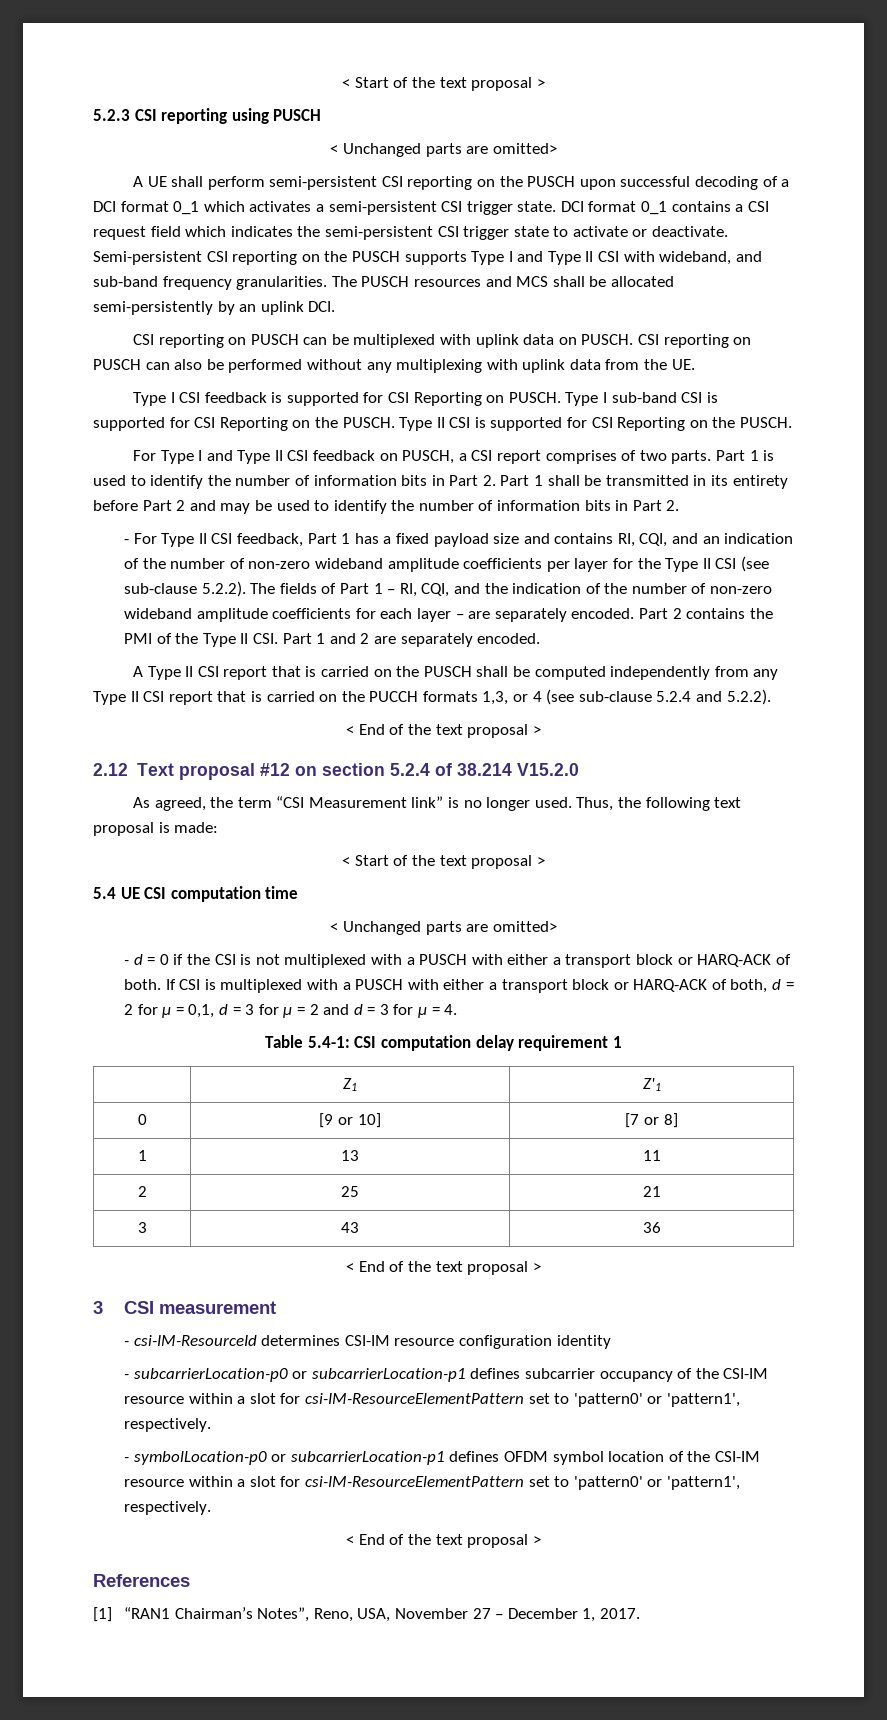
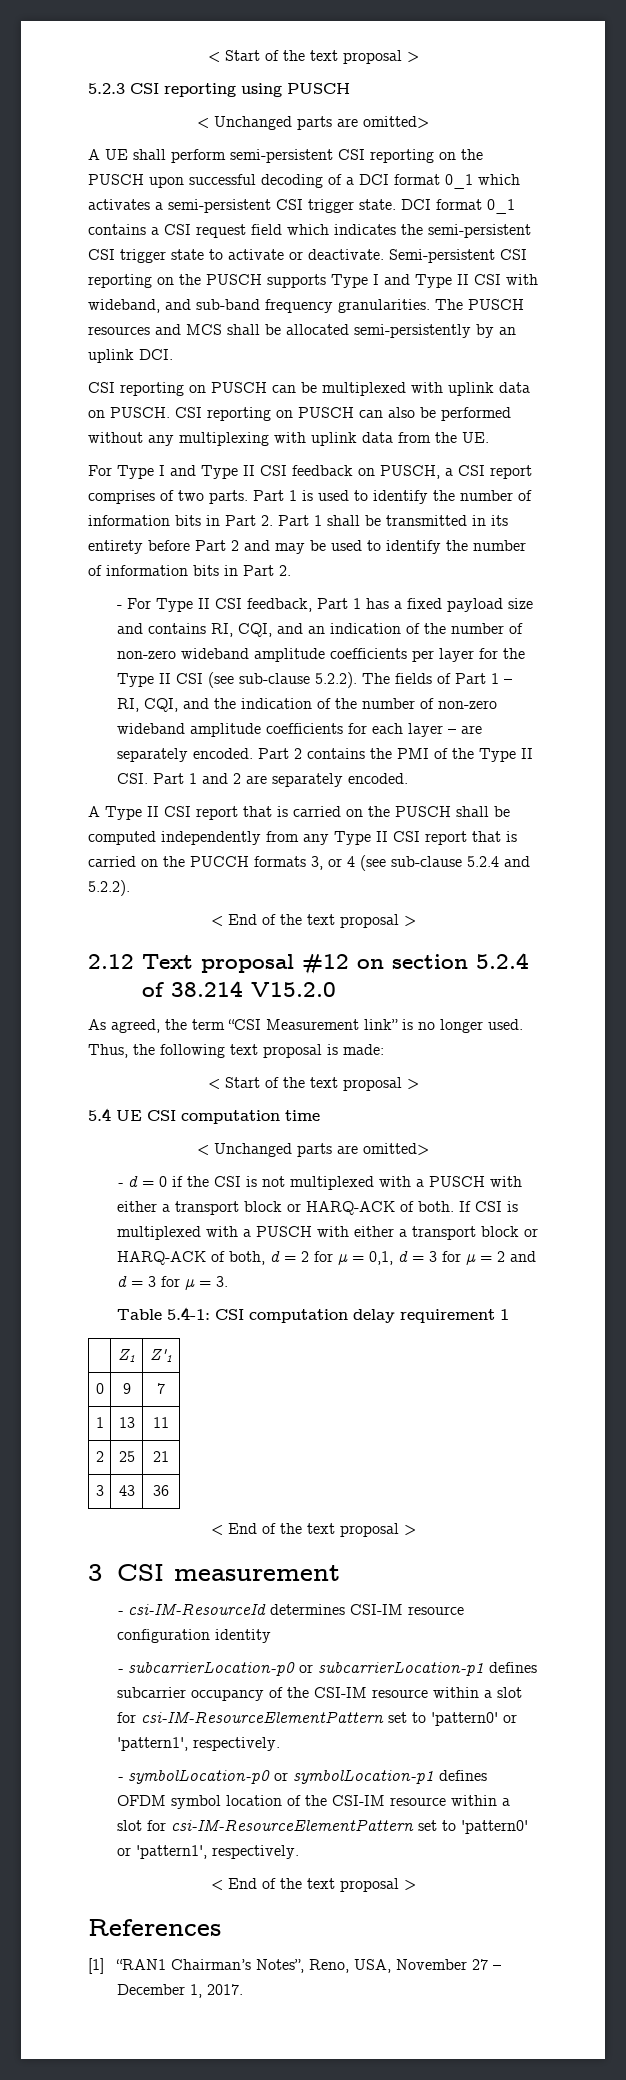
- Type I CSI feedback is supported for CSI Reporting on PUSCH. Type I sub-band CSI is supported for CSI Reporting on the PUSCH. Type II CSI is supported for CSI Reporting on the PUSCH.
- A Type II CSI report that is carried on the PUSCH shall be computed independently from any Type II CSI report that is carried on the PUCCH formats 1,3, or 4 (see sub-clause 5.2.4 and 5.2.2).
+ A Type II CSI report that is carried on the PUSCH shall be computed independently from any Type II CSI report that is carried on the PUCCH formats 3, or 4 (see sub-clause 5.2.4 and 5.2.2).
- If CSI is multiplexed with a PUSCH with either a transport block or HARQ-ACK of both, d = 2 for µ = 0,1, d = 3 for µ = 2 and d = 3 for µ = 4.
+ If CSI is multiplexed with a PUSCH with either a transport block or HARQ-ACK of both, d = 2 for µ = 0,1, d = 3 for µ = 2 and d = 3 for µ = 3.
- 0 | [9 or 10] | [7 or 8]
+ 0 | 9 | 7
- - symbolLocation-p0 or subcarrierLocation-p1 defines OFDM symbol location of the CSI-IM resource within a slot for csi-IM-ResourceElementPattern set to 'pattern0' or 'pattern1', respectively.
+ - symbolLocation-p0 or symbolLocation-p1 defines OFDM symbol location of the CSI-IM resource within a slot for csi-IM-ResourceElementPattern set to 'pattern0' or 'pattern1', respectively.

